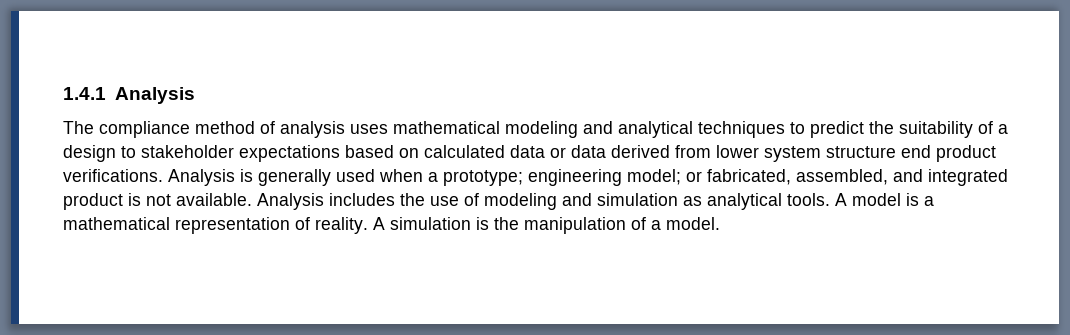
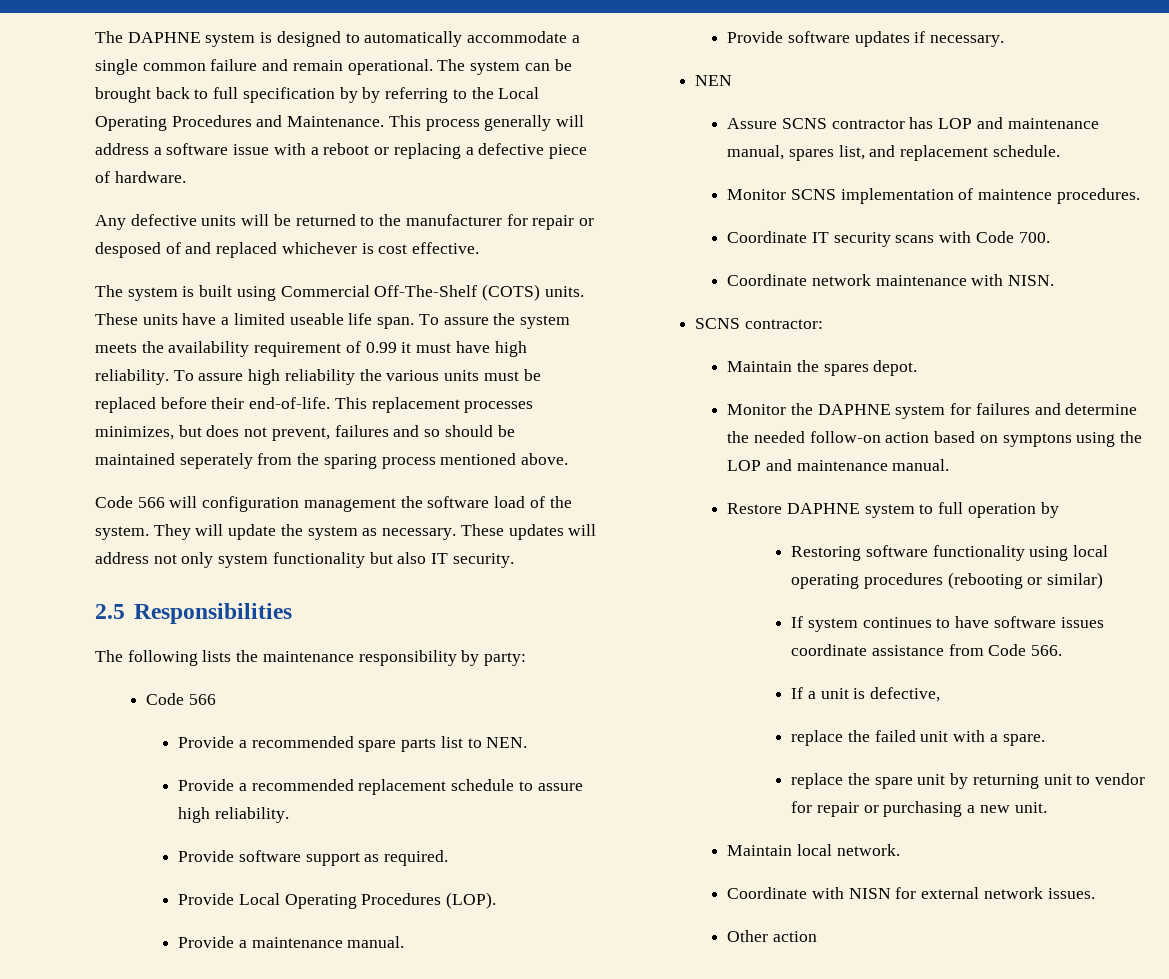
- 1.4.1 Analysis
- The compliance method of analysis uses mathematical modeling and analytical techniques to predict the suitability of a design to stakeholder expectations based on calculated data or data derived from lower system structure end product verifications. Analysis is generally used when a prototype; engineering model; or fabricated, assembled, and integrated product is not available. Analysis includes the use of modeling and simulation as analytical tools. A model is a mathematical representation of reality. A simulation is the manipulation of a model.
+ The DAPHNE system is designed to automatically accommodate a single common failure and remain operational. The system can be brought back to full specification by by referring to the Local Operating Procedures and Maintenance. This process generally will address a software issue with a reboot or replacing a defective piece of hardware.
+ Any defective units will be returned to the manufacturer for repair or desposed of and replaced whichever is cost effective.
+ The system is built using Commercial Off-The-Shelf (COTS) units. These units have a limited useable life span. To assure the system meets the availability requirement of 0.99 it must have high reliability. To assure high reliability the various units must be replaced before their end-of-life. This replacement processes minimizes, but does not prevent, failures and so should be maintained seperately from the sparing process mentioned above.
+ Code 566 will configuration management the software load of the system. They will update the system as necessary. These updates will address not only system functionality but also IT security.
+ 2.5 Responsibilities
+ The following lists the maintenance responsibility by party:
+ Code 566
+ Provide a recommended spare parts list to NEN.
+ Provide a recommended replacement schedule to assure high reliability.
+ Provide software support as required.
+ Provide Local Operating Procedures (LOP).
+ Provide a maintenance manual.
+ Provide software updates if necessary.
+ NEN
+ Assure SCNS contractor has LOP and maintenance manual, spares list, and replacement schedule.
+ Monitor SCNS implementation of maintence procedures.
+ Coordinate IT security scans with Code 700.
+ Coordinate network maintenance with NISN.
+ SCNS contractor:
+ Maintain the spares depot.
+ Monitor the DAPHNE system for failures and determine the needed follow-on action based on symptons using the LOP and maintenance manual.
+ Restore DAPHNE system to full operation by
+ Restoring software functionality using local operating procedures (rebooting or similar)
+ If system continues to have software issues coordinate assistance from Code 566.
+ If a unit is defective,
+ replace the failed unit with a spare.
+ replace the spare unit by returning unit to vendor for repair or purchasing a new unit.
+ Maintain local network.
+ Coordinate with NISN for external network issues.
+ Other action

